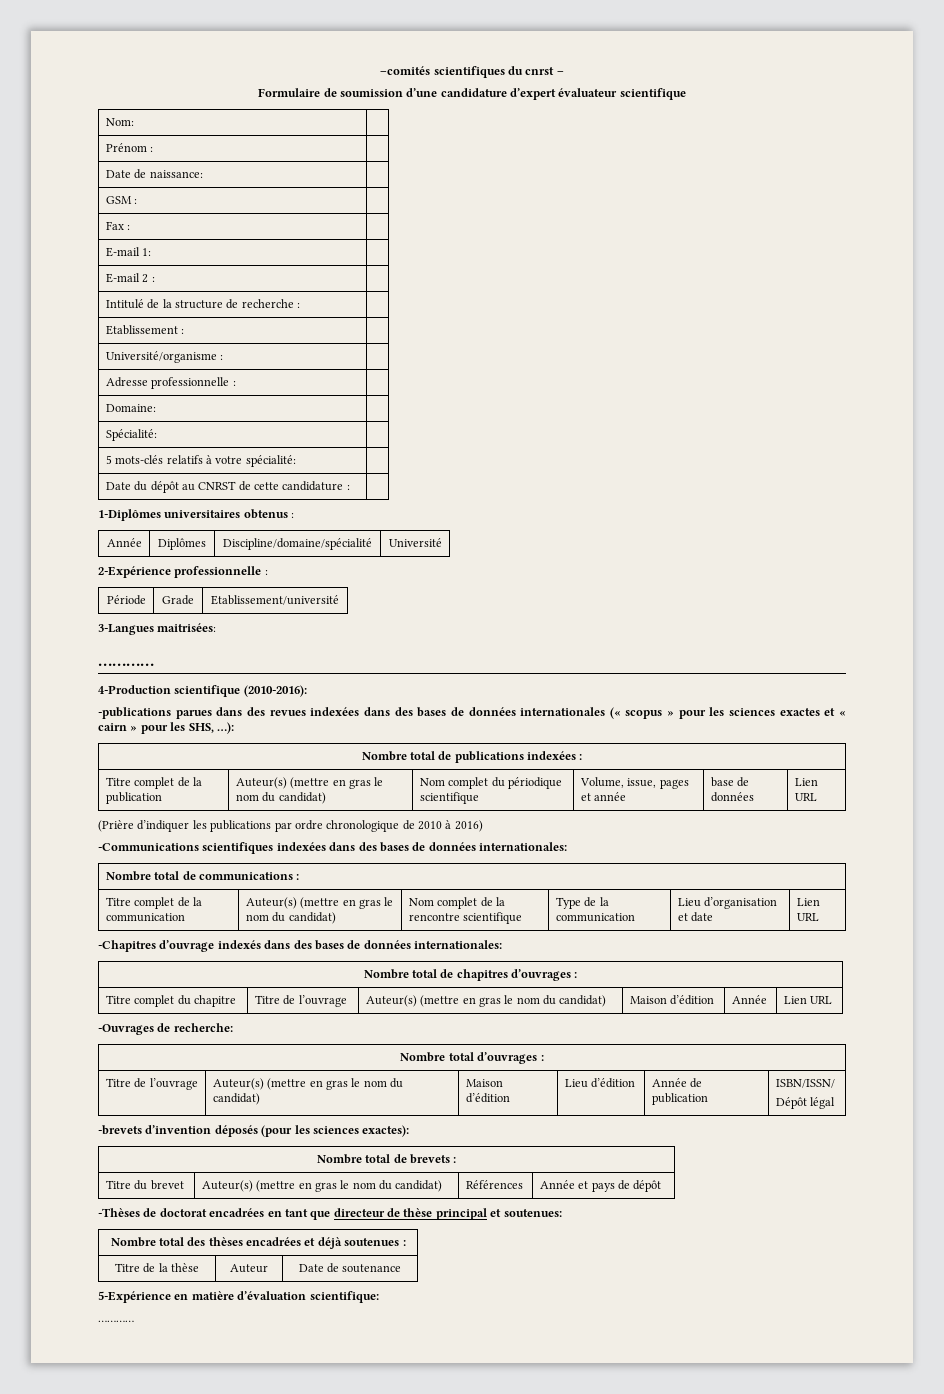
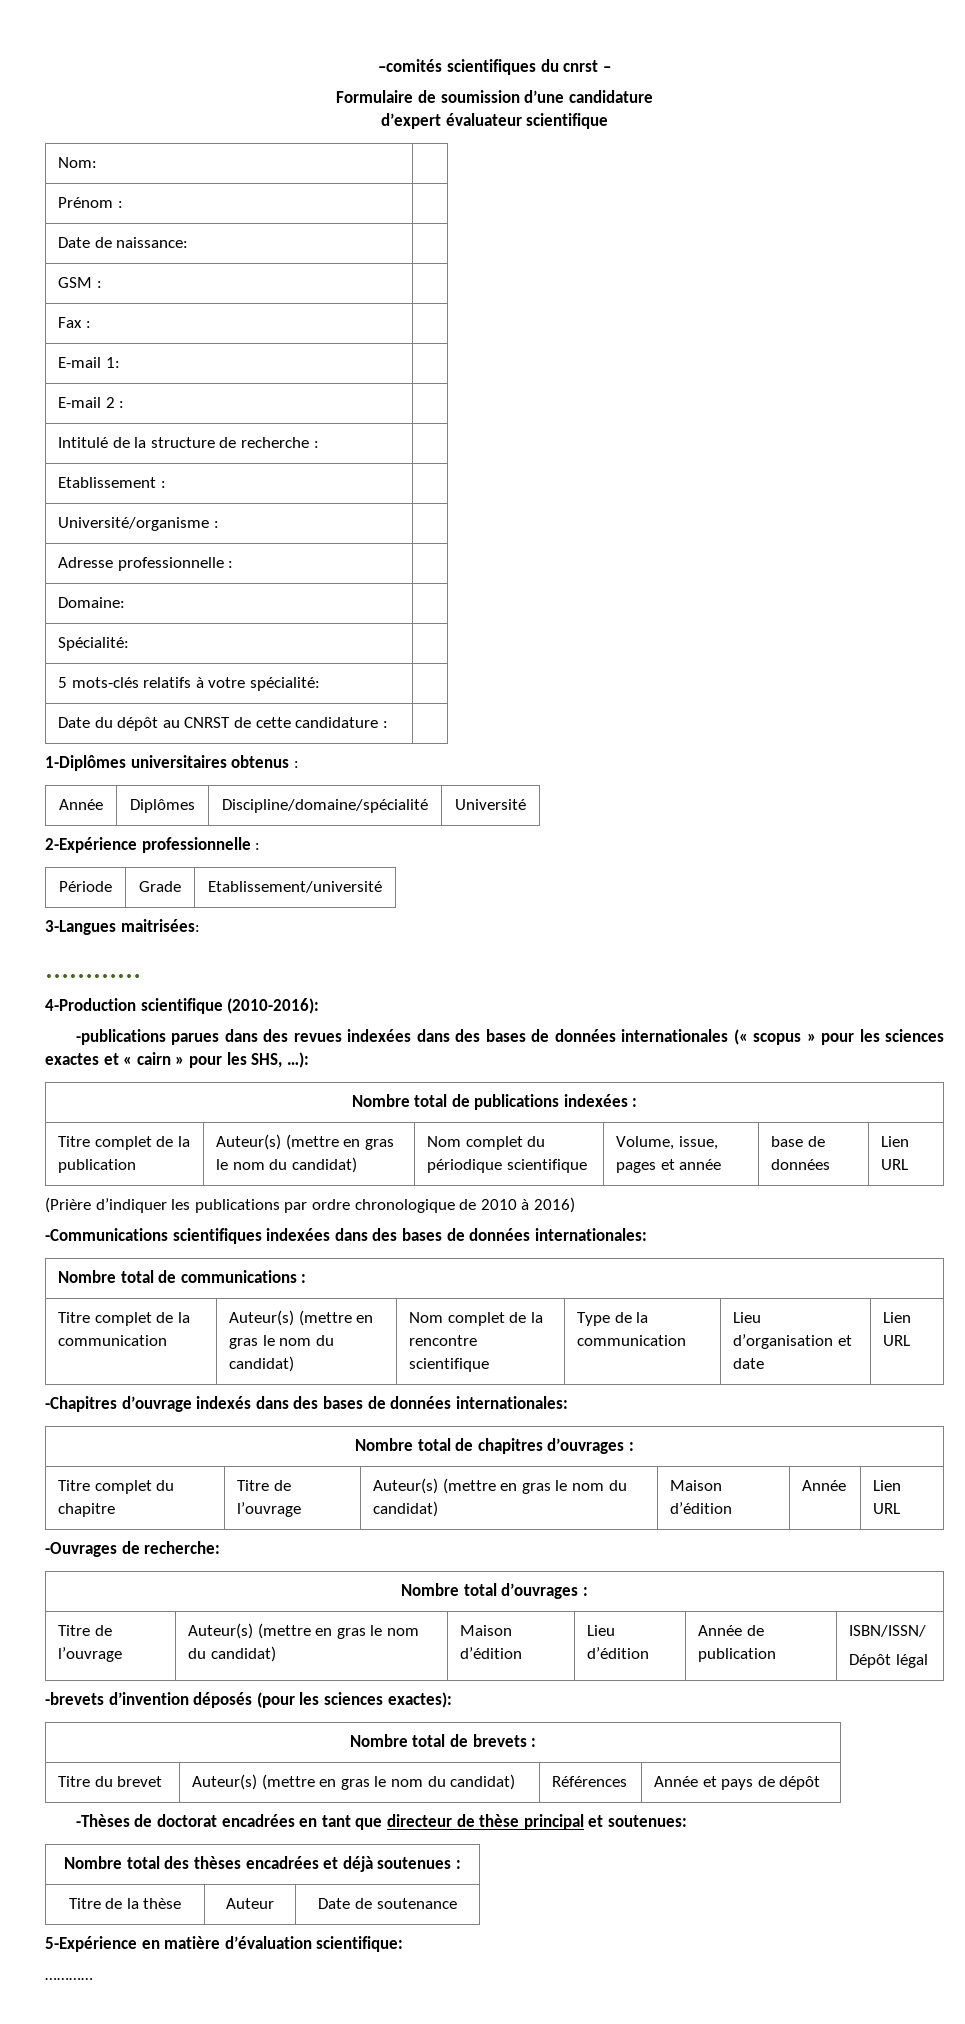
- Formulaire de soumission d’une candidature d’expert évaluateur scientifique
+ Formulaire de soumission d’une candidature
+ d’expert évaluateur scientifique

